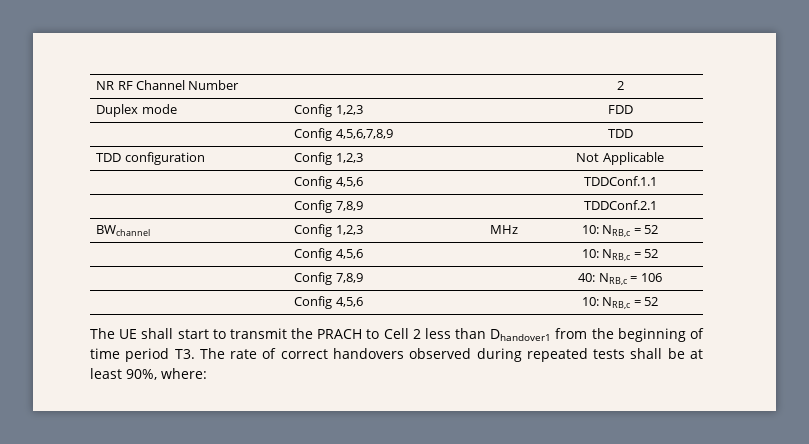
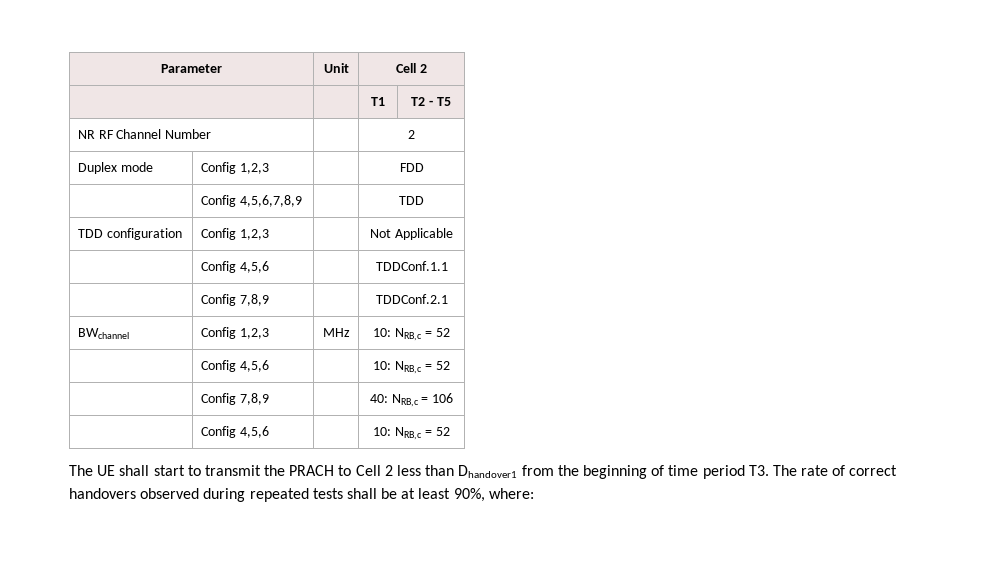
+ Parameter | Unit | Cell 2
+ | | T1 | T2 - T5

